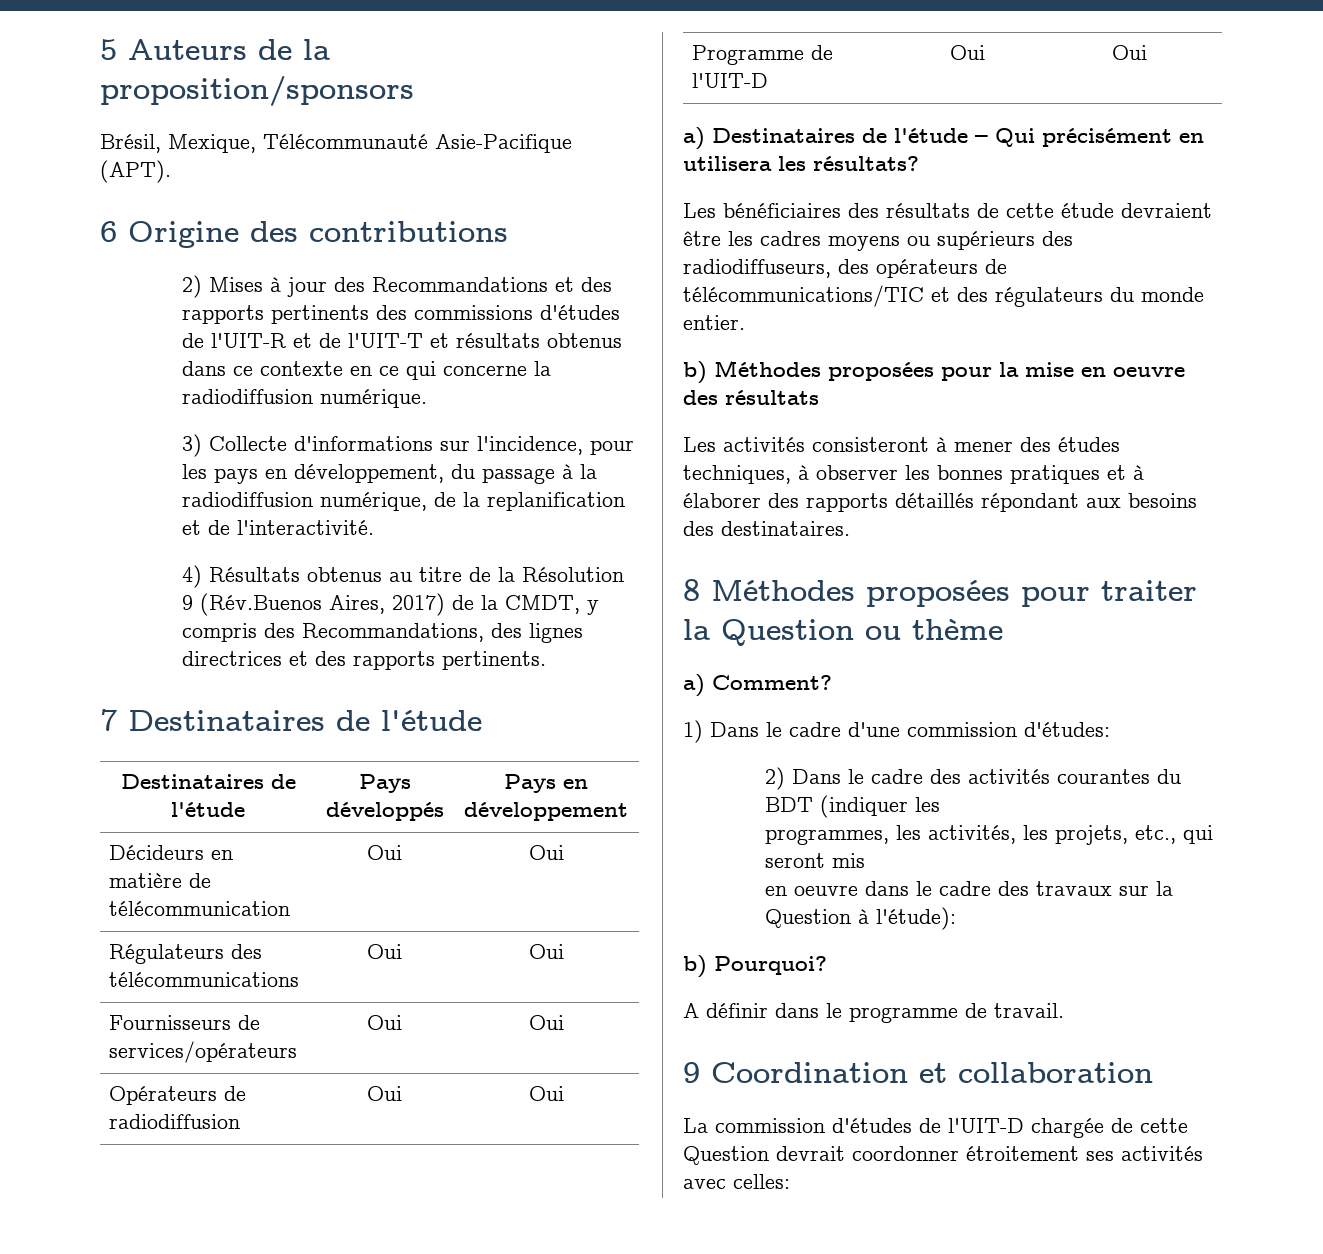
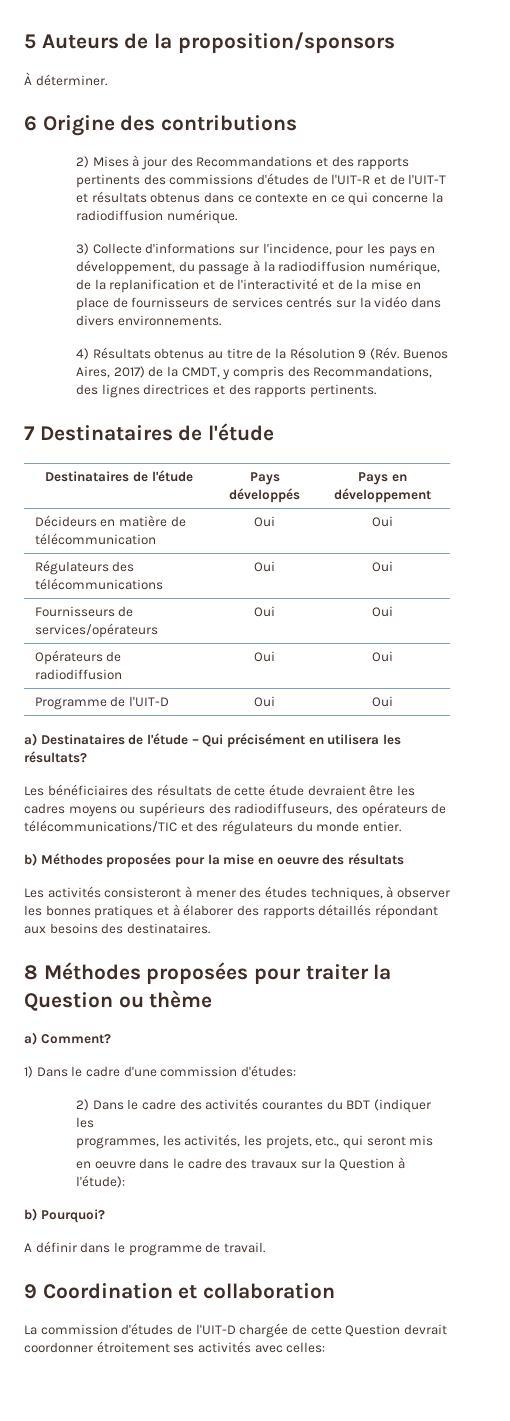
- Brésil, Mexique, Télécommunauté Asie-Pacifique (APT).
+ À déterminer.
- 3) Collecte d'informations sur l'incidence, pour les pays en développement, du passage à la radiodiffusion numérique, de la replanification et de l'interactivité.
+ 3) Collecte d'informations sur l'incidence, pour les pays en développement, du passage à la radiodiffusion numérique, de la replanification et de l'interactivité et de la mise en place de fournisseurs de services centrés sur la vidéo dans divers environnements.
- 4) Résultats obtenus au titre de la Résolution 9 (Rév.Buenos Aires, 2017) de la CMDT, y compris des Recommandations, des lignes directrices et des rapports pertinents.
+ 4) Résultats obtenus au titre de la Résolution 9 (Rév. Buenos Aires, 2017) de la CMDT, y compris des Recommandations, des lignes directrices et des rapports pertinents.

